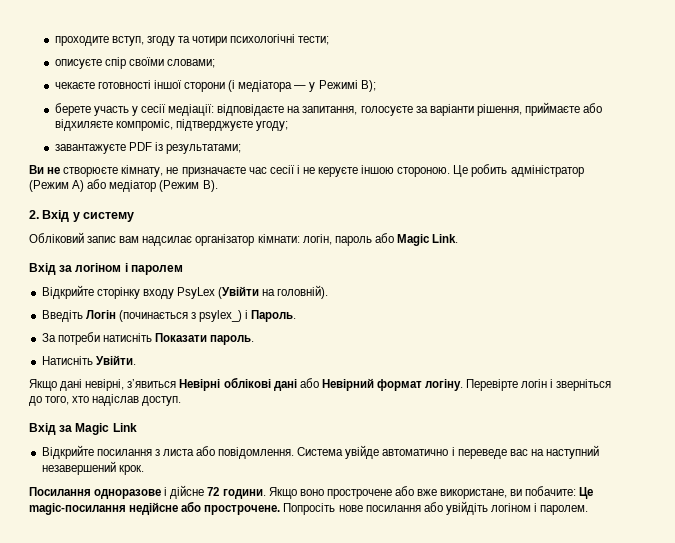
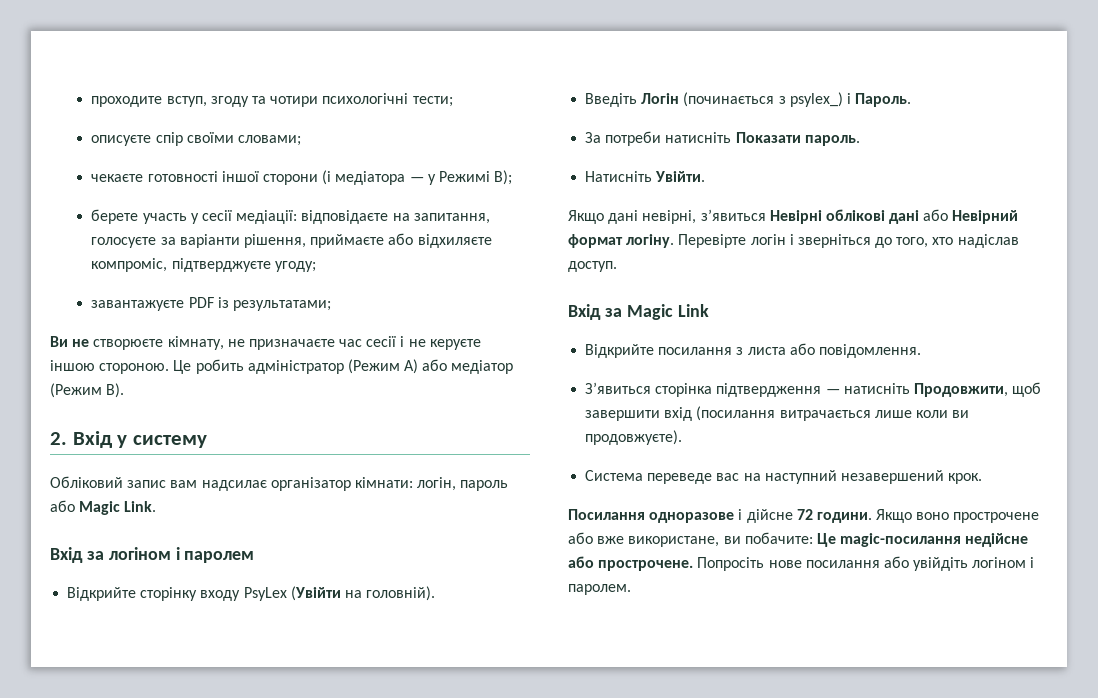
- Відкрийте посилання з листа або повідомлення. Система увійде автоматично і переведе вас на наступний незавершений крок.
+ Відкрийте посилання з листа або повідомлення.
+ З’явиться сторінка підтвердження — натисніть Продовжити, щоб завершити вхід (посилання витрачається лише коли ви продовжуєте).
+ Система переведе вас на наступний незавершений крок.

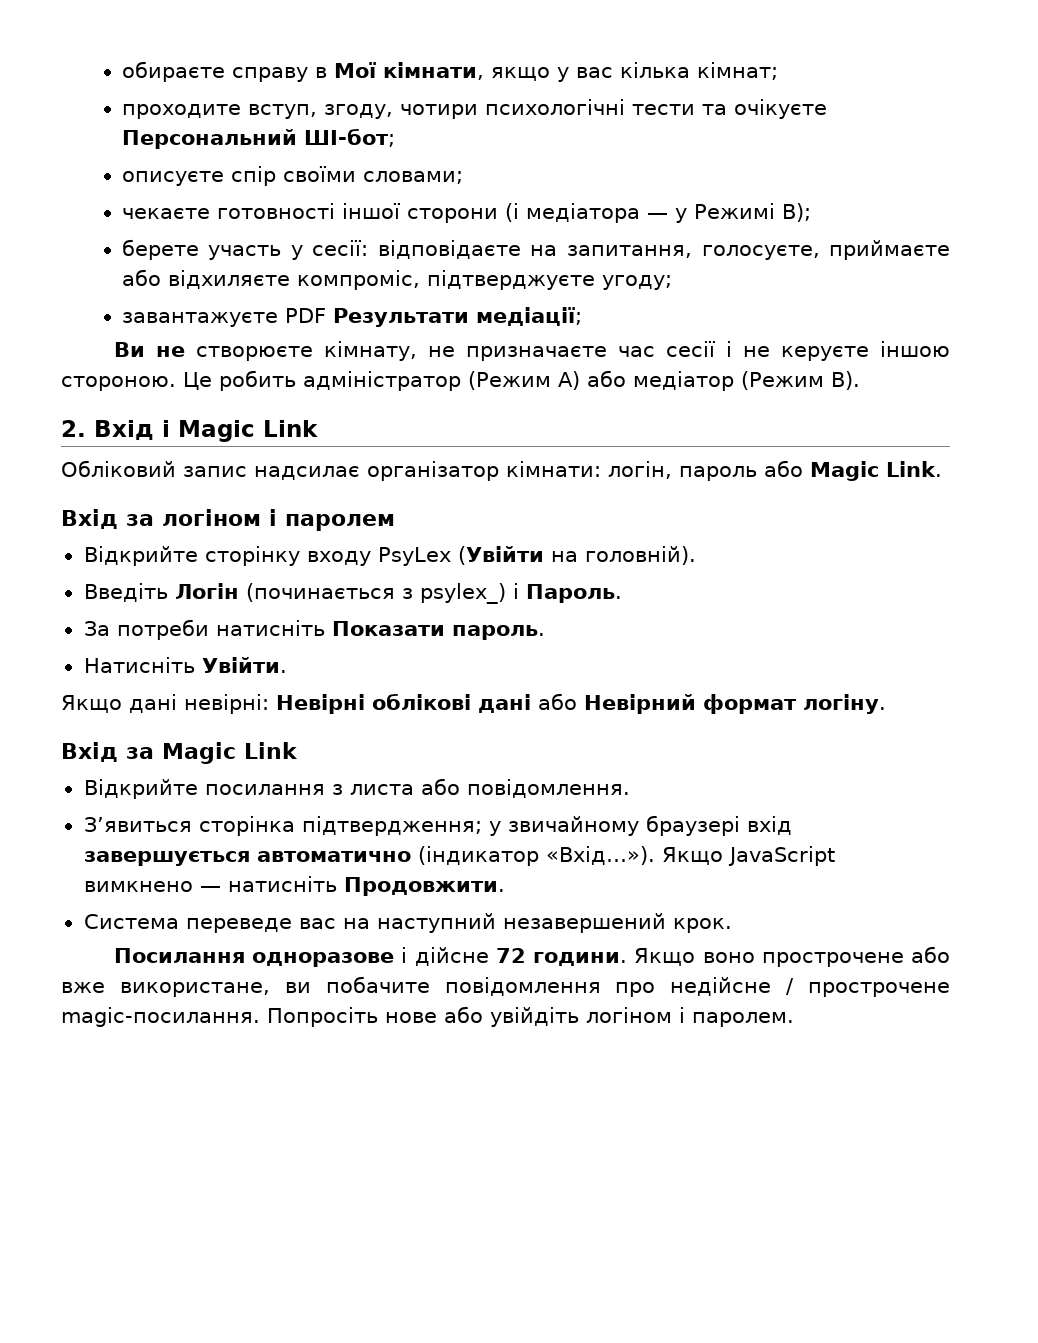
- проходите вступ, згоду та чотири психологічні тести;
+ обираєте справу в Мої кімнати, якщо у вас кілька кімнат;
+ проходите вступ, згоду, чотири психологічні тести та очікуєте Персональний ШІ-бот;
- берете участь у сесії медіації: відповідаєте на запитання, голосуєте за варіанти рішення, приймаєте або відхиляєте компроміс, підтверджуєте угоду;
+ берете участь у сесії: відповідаєте на запитання, голосуєте, приймаєте або відхиляєте компроміс, підтверджуєте угоду;
- завантажуєте PDF із результатами;
+ завантажуєте PDF Результати медіації;
- 2. Вхід у систему
+ 2. Вхід і Magic Link
- Обліковий запис вам надсилає організатор кімнати: логін, пароль або Magic Link.
+ Обліковий запис надсилає організатор кімнати: логін, пароль або Magic Link.
- Якщо дані невірні, з’явиться Невірні облікові дані або Невірний формат логіну. Перевірте логін і зверніться до того, хто надіслав доступ.
+ Якщо дані невірні: Невірні облікові дані або Невірний формат логіну.
- З’явиться сторінка підтвердження — натисніть Продовжити, щоб завершити вхід (посилання витрачається лише коли ви продовжуєте).
+ З’явиться сторінка підтвердження; у звичайному браузері вхід завершується автоматично (індикатор «Вхід…»). Якщо JavaScript вимкнено — натисніть Продовжити.
- Якщо воно прострочене або вже використане, ви побачите: Це magic-посилання недійсне або прострочене.
+ Якщо воно прострочене або вже використане, ви побачите повідомлення про недійсне / прострочене magic-посилання.
- Попросіть нове посилання або увійдіть логіном і паролем.
+ Попросіть нове або увійдіть логіном і паролем.

